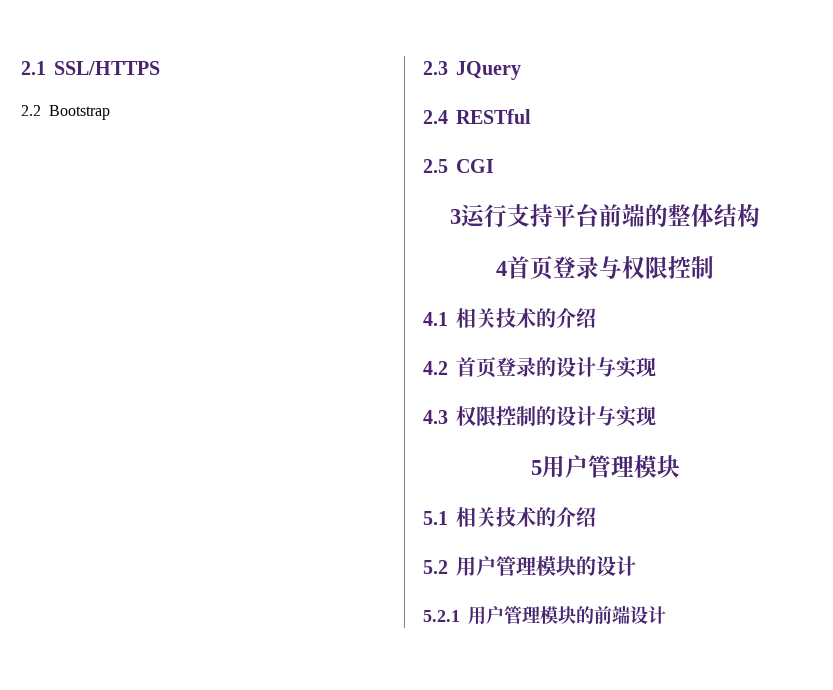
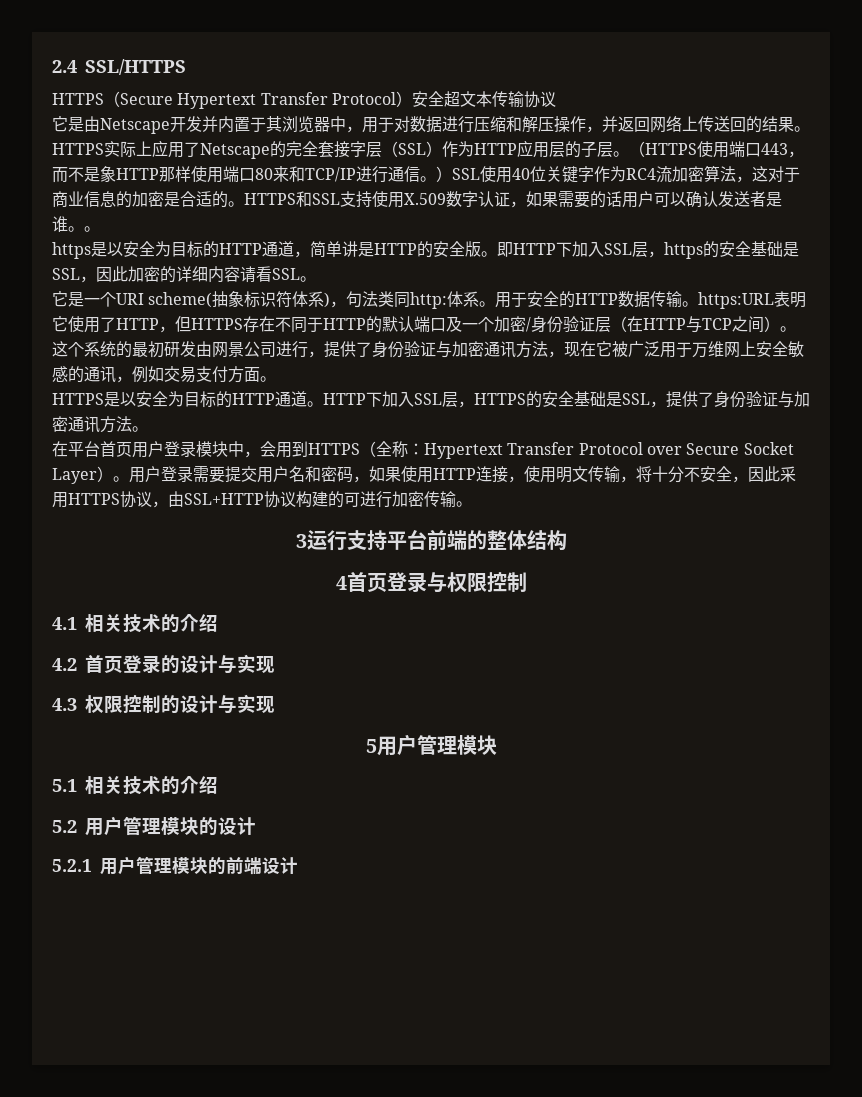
- 2.1 SSL/HTTPS
+ 2.4 SSL/HTTPS
- 2.2 Bootstrap
- 2.3 JQuery
- 2.4 RESTful
- 2.5 CGI
+ HTTPS（Secure Hypertext Transfer Protocol）安全超文本传输协议
+ 它是由Netscape开发并内置于其浏览器中，用于对数据进行压缩和解压操作，并返回网络上传送回的结果。HTTPS实际上应用了Netscape的完全套接字层（SSL）作为HTTP应用层的子层。（HTTPS使用端口443，而不是象HTTP那样使用端口80来和TCP/IP进行通信。）SSL使用40位关键字作为RC4流加密算法，这对于商业信息的加密是合适的。HTTPS和SSL支持使用X.509数字认证，如果需要的话用户可以确认发送者是谁。。
+ https是以安全为目标的HTTP通道，简单讲是HTTP的安全版。即HTTP下加入SSL层，https的安全基础是SSL，因此加密的详细内容请看SSL。
+ 它是一个URI scheme(抽象标识符体系)，句法类同http:体系。用于安全的HTTP数据传输。https:URL表明它使用了HTTP，但HTTPS存在不同于HTTP的默认端口及一个加密/身份验证层（在HTTP与TCP之间）。这个系统的最初研发由网景公司进行，提供了身份验证与加密通讯方法，现在它被广泛用于万维网上安全敏感的通讯，例如交易支付方面。
+ HTTPS是以安全为目标的HTTP通道。HTTP下加入SSL层，HTTPS的安全基础是SSL，提供了身份验证与加密通讯方法。
+ 在平台首页用户登录模块中，会用到HTTPS（全称：Hypertext Transfer Protocol over Secure Socket Layer）。用户登录需要提交用户名和密码，如果使用HTTP连接，使用明文传输，将十分不安全，因此采用HTTPS协议，由SSL+HTTP协议构建的可进行加密传输。

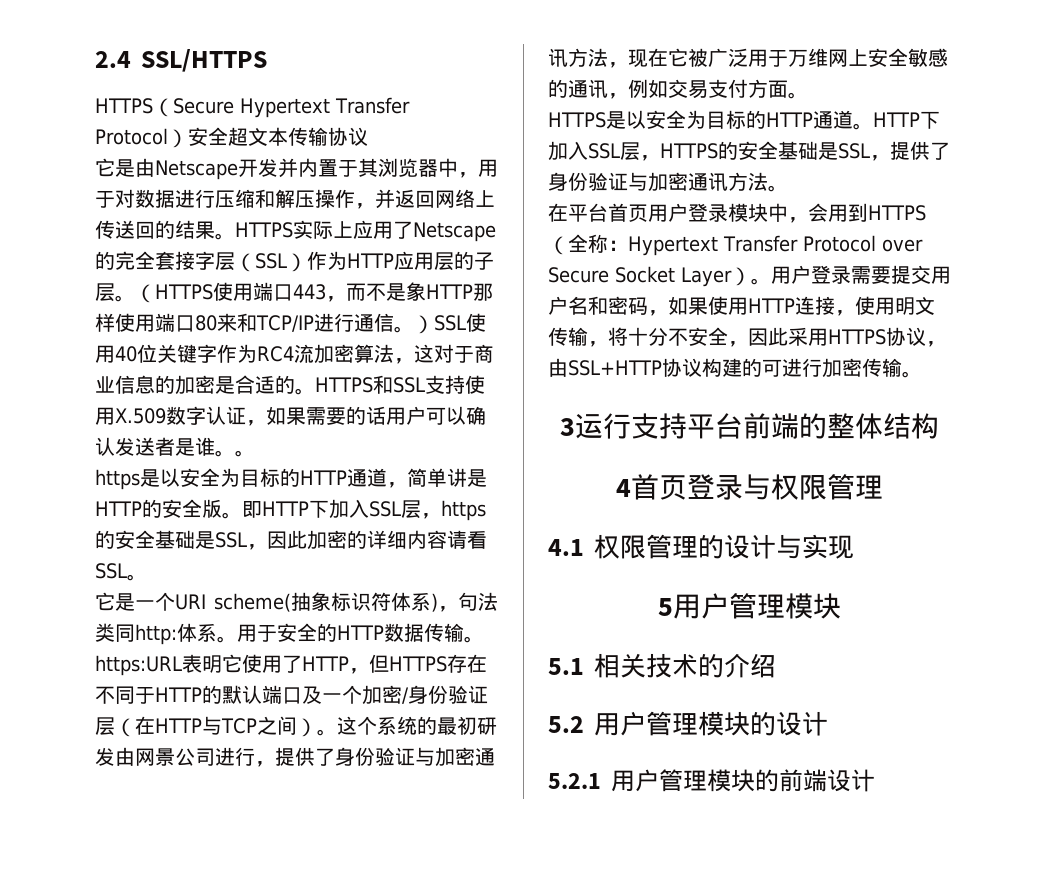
- 4首页登录与权限控制
- 4.1相关技术的介绍
- 4.2首页登录的设计与实现
- 4.3权限控制的设计与实现
+ 4首页登录与权限管理
+ 4.1权限管理的设计与实现

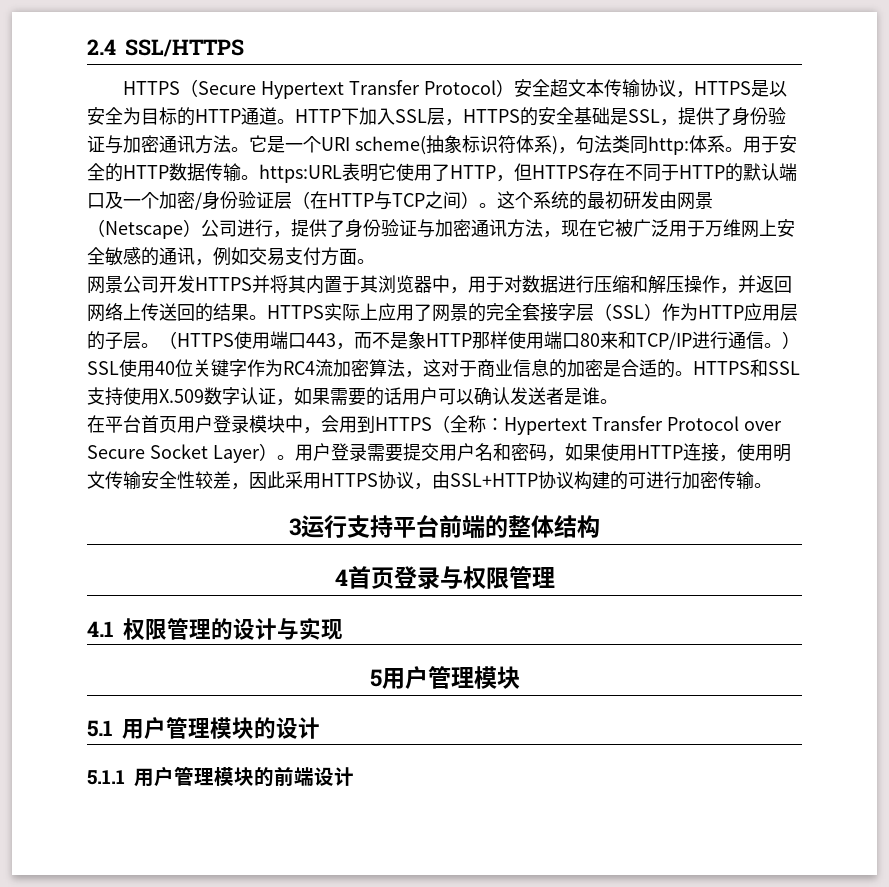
- HTTPS（Secure Hypertext Transfer Protocol）安全超文本传输协议
- 它是由Netscape开发并内置于其浏览器中，用于对数据进行压缩和解压操作，并返回网络上传送回的结果。
+ HTTPS（Secure Hypertext Transfer Protocol）安全超文本传输协议，HTTPS是以安全为目标的HTTP通道。HTTP下加入SSL层，HTTPS的安全基础是SSL，提供了身份验证与加密通讯方法。它是一个URI scheme(抽象标识符体系)，句法类同http:体系。用于安全的HTTP数据传输。https:URL表明它使用了HTTP，但HTTPS存在不同于HTTP的默认端口及一个加密/身份验证层（在HTTP与TCP之间）。这个系统的最初研发由网景（Netscape）公司进行，提供了身份验证与加密通讯方法，现在它被广泛用于万维网上安全敏感的通讯，例如交易支付方面。
+ 网景公司开发HTTPS并将其内置于其浏览器中，用于对数据进行压缩和解压操作，并返回网络上传送回的结果。
- HTTPS实际上应用了Netscape的完全套接字层（SSL）作为HTTP应用层的子层。
+ HTTPS实际上应用了网景的完全套接字层（SSL）作为HTTP应用层的子层。
- HTTPS和SSL支持使用X.509数字认证，如果需要的话用户可以确认发送者是谁。。
- https是以安全为目标的HTTP通道，简单讲是HTTP的安全版。即HTTP下加入SSL层，https的安全基础是SSL，因此加密的详细内容请看SSL。
- 它是一个URI scheme(抽象标识符体系)，句法类同http:体系。用于安全的HTTP数据传输。https:URL表明它使用了HTTP，但HTTPS存在不同于HTTP的默认端口及一个加密/身份验证层（在HTTP与TCP之间）。这个系统的最初研发由网景公司进行，提供了身份验证与加密通讯方法，现在它被广泛用于万维网上安全敏感的通讯，例如交易支付方面。
- HTTPS是以安全为目标的HTTP通道。HTTP下加入SSL层，HTTPS的安全基础是SSL，提供了身份验证与加密通讯方法。
+ HTTPS和SSL支持使用X.509数字认证，如果需要的话用户可以确认发送者是谁。
- 用户登录需要提交用户名和密码，如果使用HTTP连接，使用明文传输，将十分不安全，因此采用HTTPS协议，由SSL+HTTP协议构建的可进行加密传输。
+ 用户登录需要提交用户名和密码，如果使用HTTP连接，使用明文传输安全性较差，因此采用HTTPS协议，由SSL+HTTP协议构建的可进行加密传输。
- 5.1相关技术的介绍
- 5.2用户管理模块的设计
+ 5.1用户管理模块的设计
- 5.2.1用户管理模块的前端设计
+ 5.1.1用户管理模块的前端设计

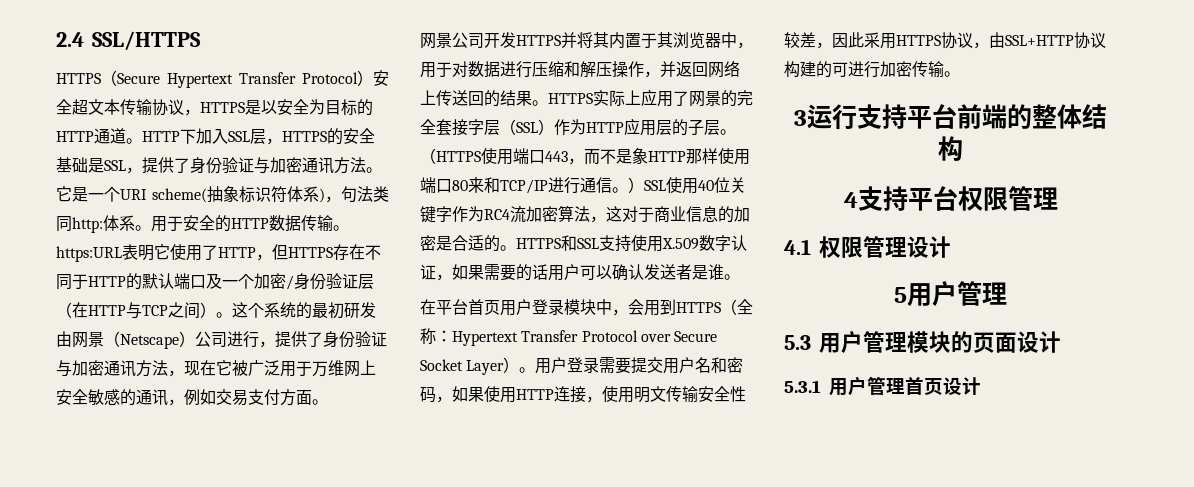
- 4首页登录与权限管理
+ 4支持平台权限管理
- 4.1权限管理的设计与实现
+ 4.1权限管理设计
- 5用户管理模块
- 5.1用户管理模块的设计
- 5.1.1用户管理模块的前端设计
+ 5用户管理
+ 5.3用户管理模块的页面设计
+ 5.3.1用户管理首页设计

